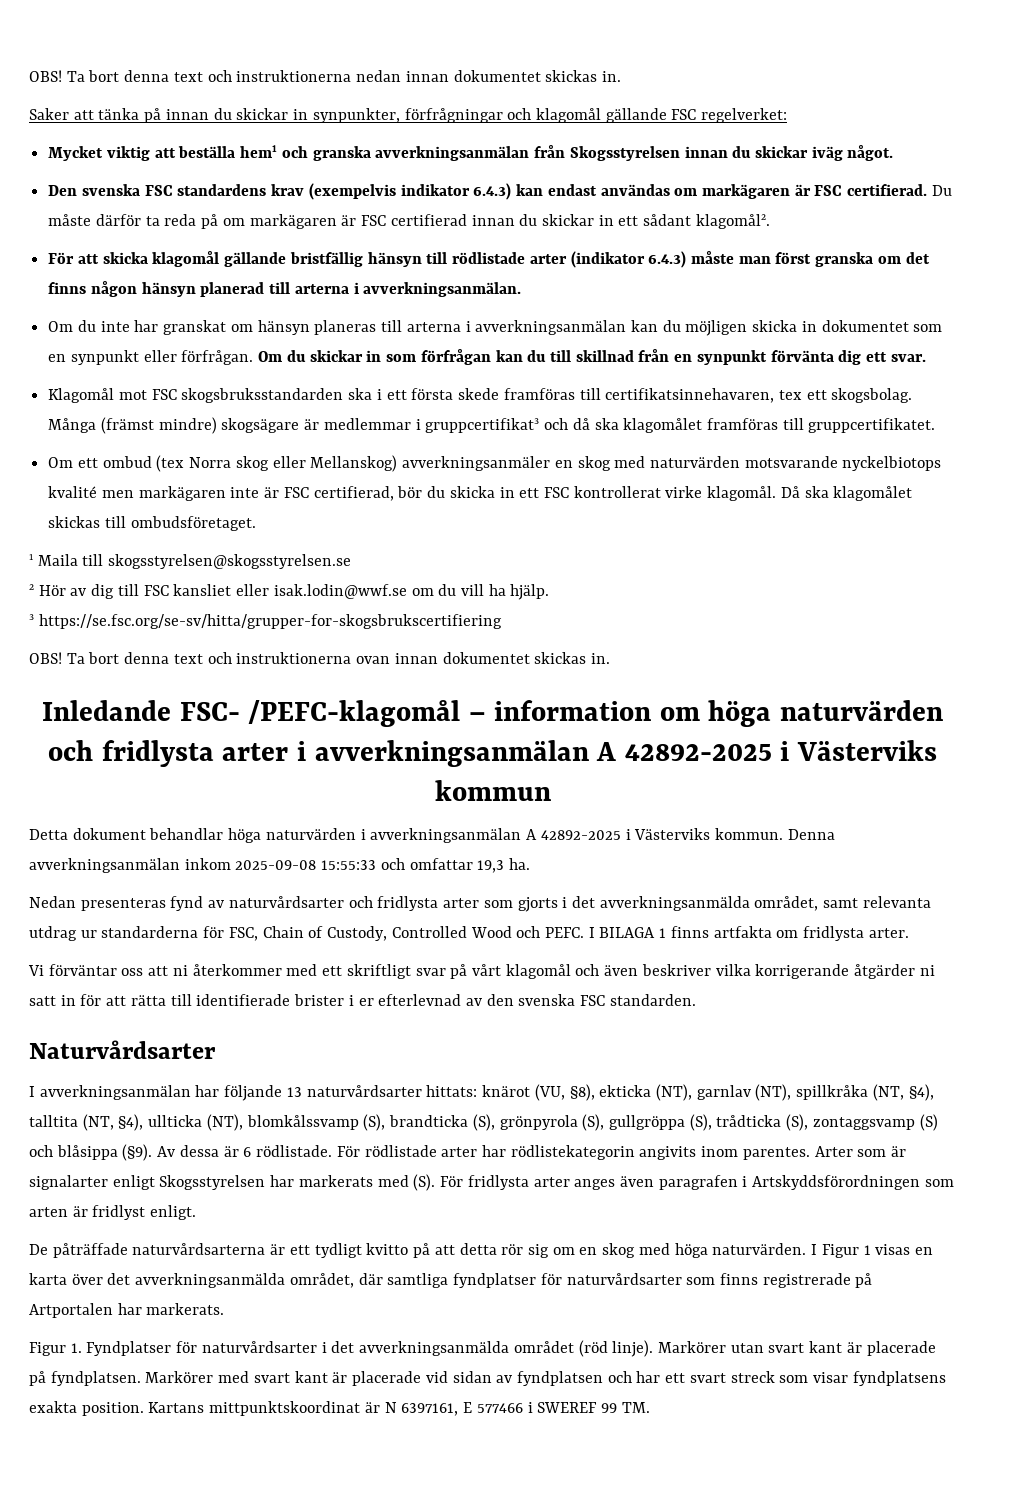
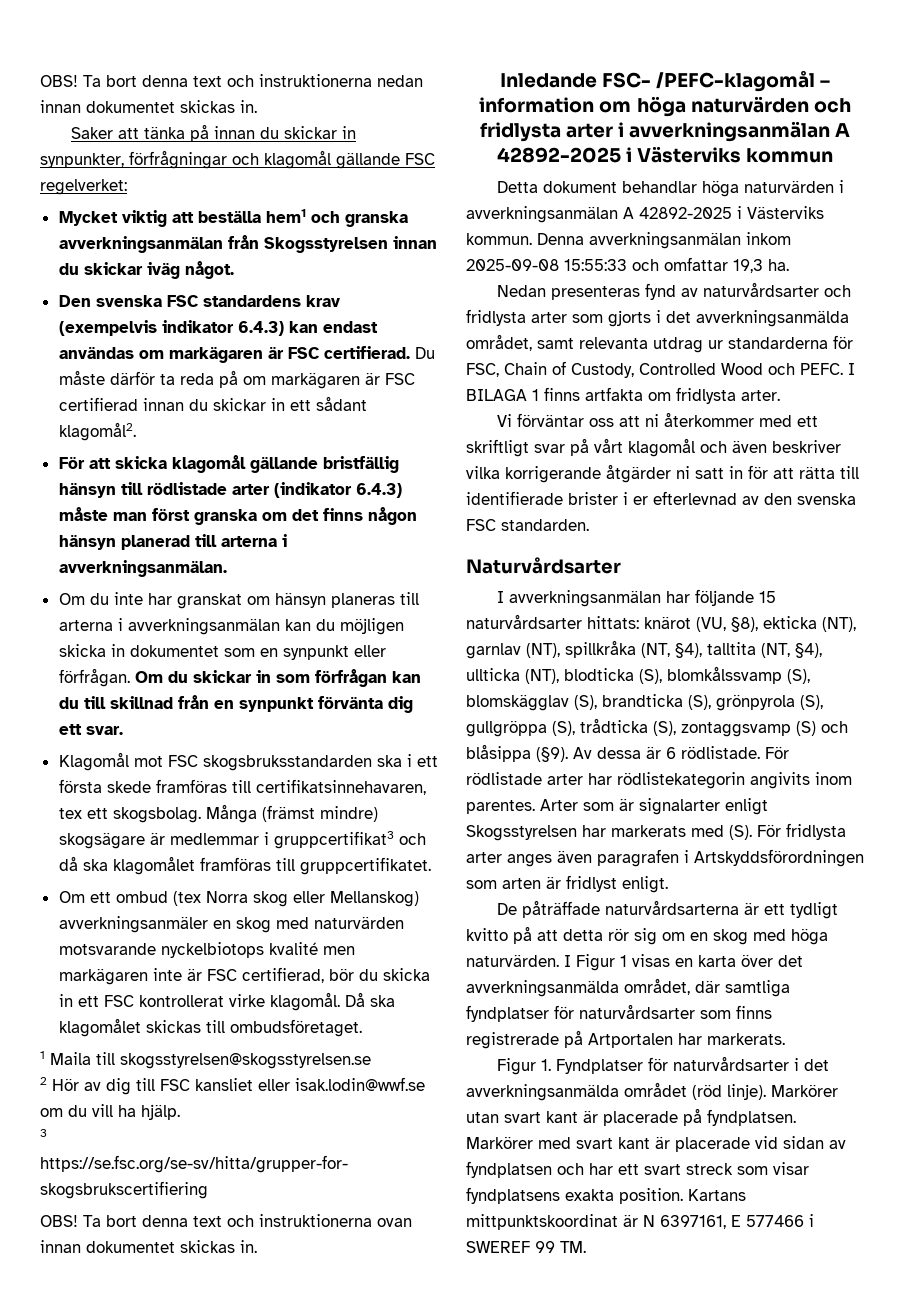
- I avverkningsanmälan har följande 13 naturvårdsarter hittats: knärot (VU, §8), ekticka (NT), garnlav (NT), spillkråka (NT, §4), talltita (NT, §4), ullticka (NT), blomkålssvamp (S), brandticka (S), grönpyrola (S), gullgröppa (S), trådticka (S), zontaggsvamp (S) och blåsippa (§9).
+ I avverkningsanmälan har följande 15 naturvårdsarter hittats: knärot (VU, §8), ekticka (NT), garnlav (NT), spillkråka (NT, §4), talltita (NT, §4), ullticka (NT), blodticka (S), blomkålssvamp (S), blomskägglav (S), brandticka (S), grönpyrola (S), gullgröppa (S), trådticka (S), zontaggsvamp (S) och blåsippa (§9).

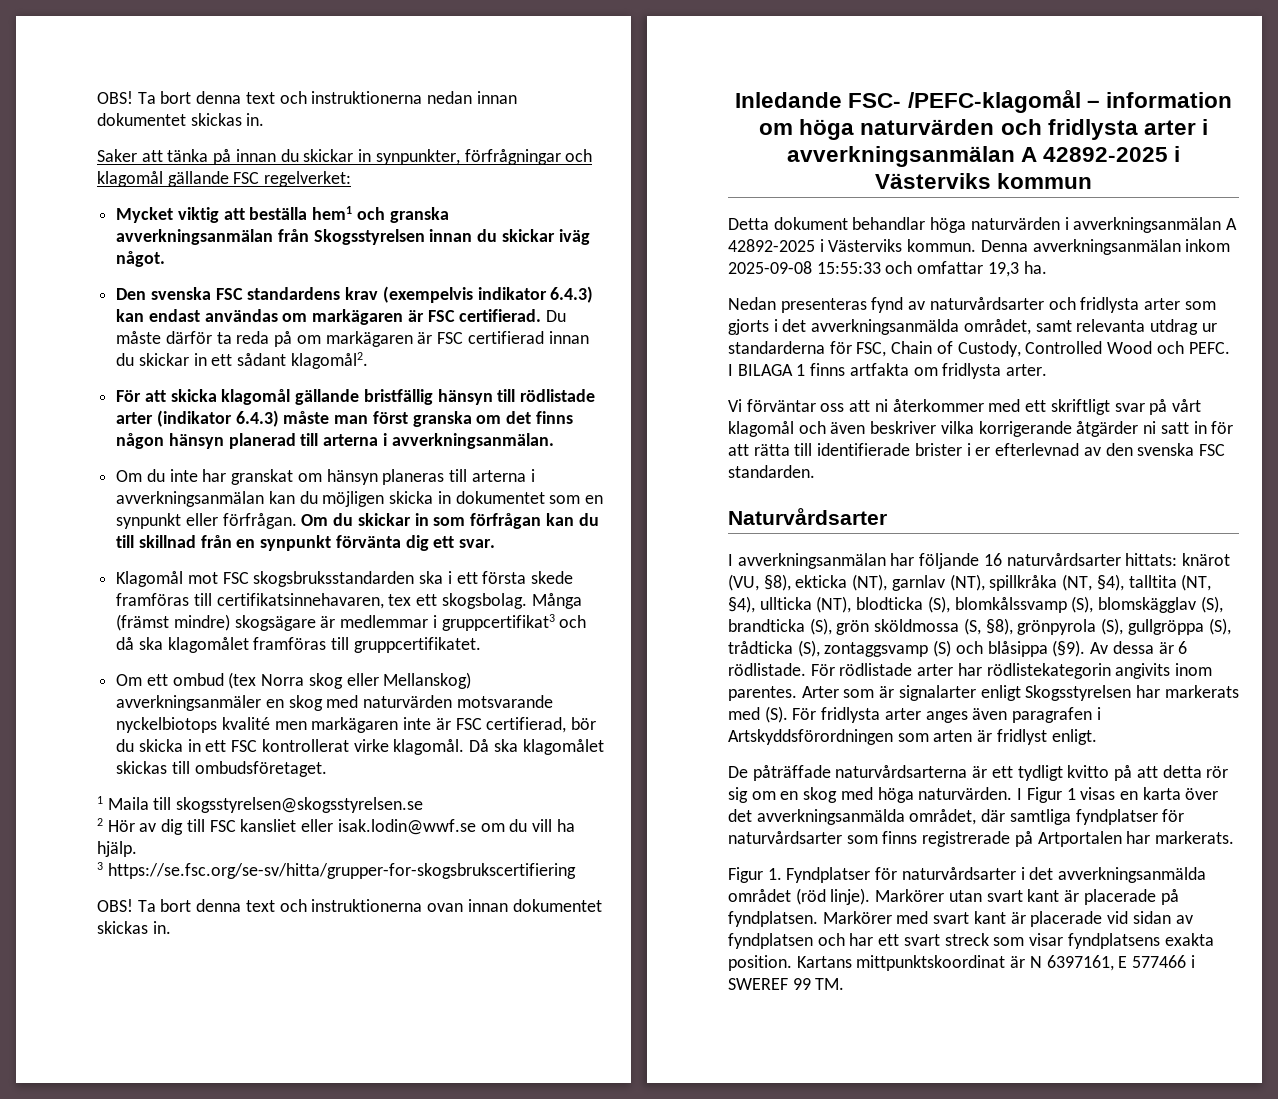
- I avverkningsanmälan har följande 15 naturvårdsarter hittats: knärot (VU, §8), ekticka (NT), garnlav (NT), spillkråka (NT, §4), talltita (NT, §4), ullticka (NT), blodticka (S), blomkålssvamp (S), blomskägglav (S), brandticka (S), grönpyrola (S), gullgröppa (S), trådticka (S), zontaggsvamp (S) och blåsippa (§9).
+ I avverkningsanmälan har följande 16 naturvårdsarter hittats: knärot (VU, §8), ekticka (NT), garnlav (NT), spillkråka (NT, §4), talltita (NT, §4), ullticka (NT), blodticka (S), blomkålssvamp (S), blomskägglav (S), brandticka (S), grön sköldmossa (S, §8), grönpyrola (S), gullgröppa (S), trådticka (S), zontaggsvamp (S) och blåsippa (§9).

